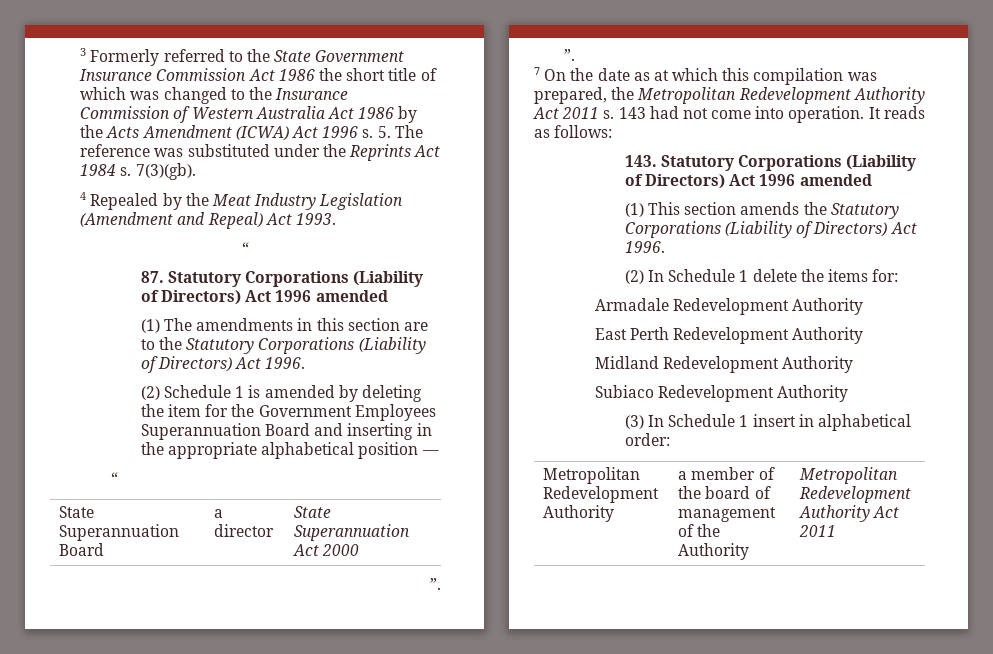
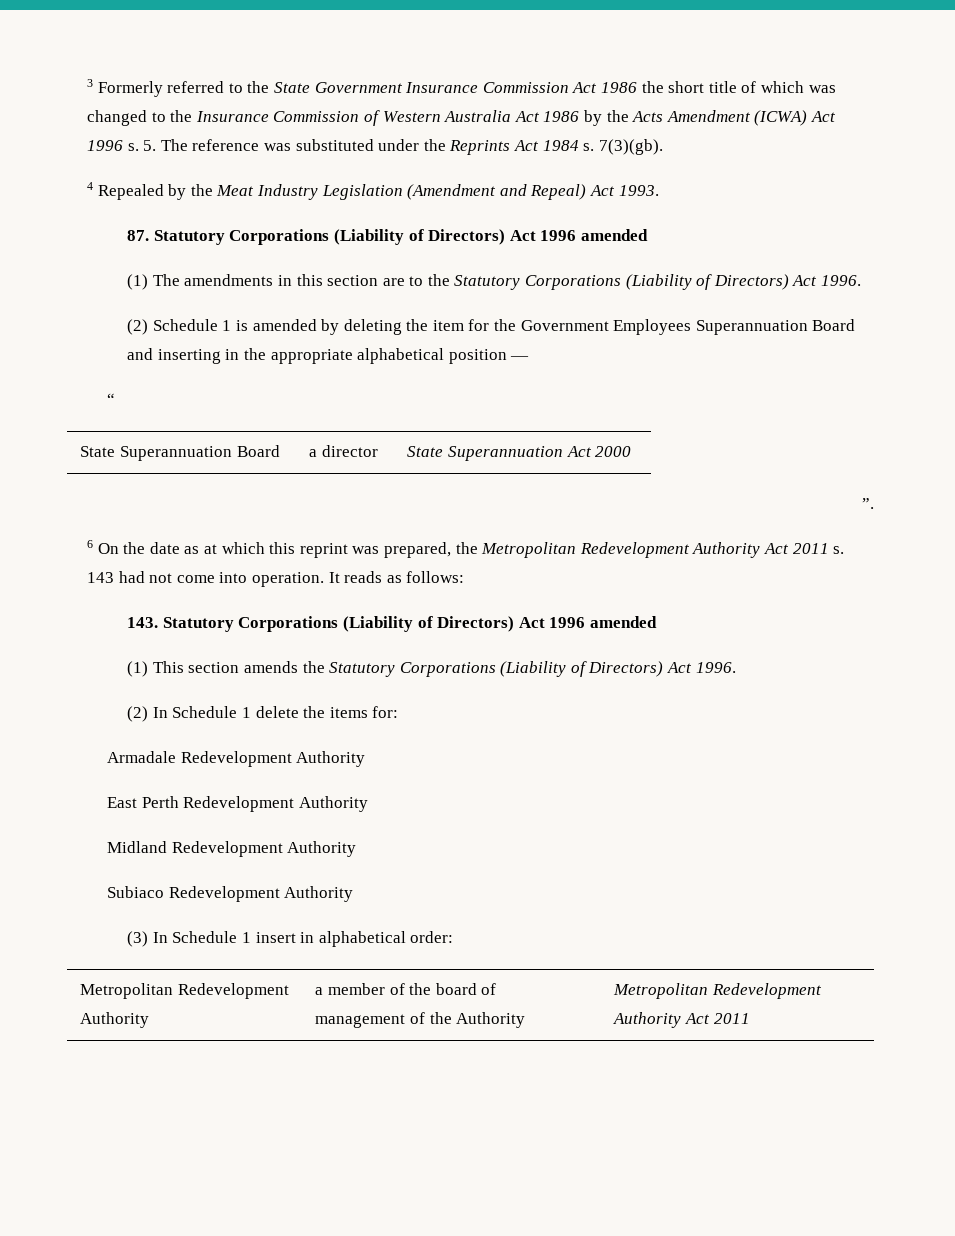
  4 Repealed by the Meat Industry Legislation (Amendment and Repeal) Act 1993.
- “
  State Superannuation Board | a director | State Superannuation Act 2000
  ”.
- ”.
- 7 On the date as at which this compilation was prepared, the Metropolitan Redevelopment Authority Act 2011 s.
+ 6 On the date as at which this reprint was prepared, the Metropolitan Redevelopment Authority Act 2011 s.

